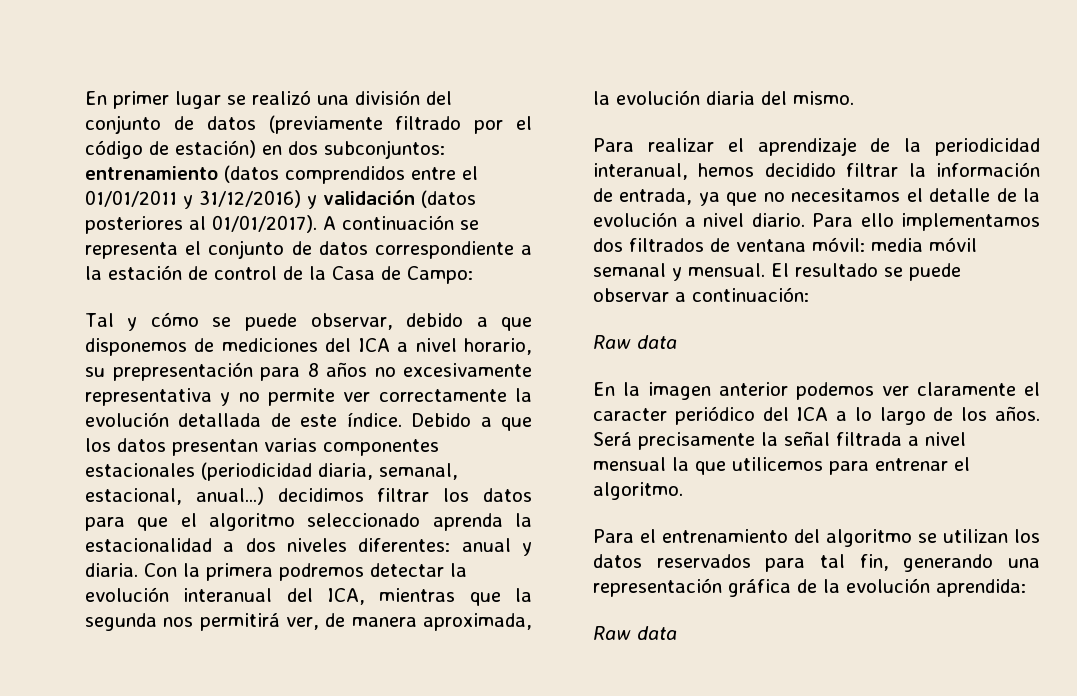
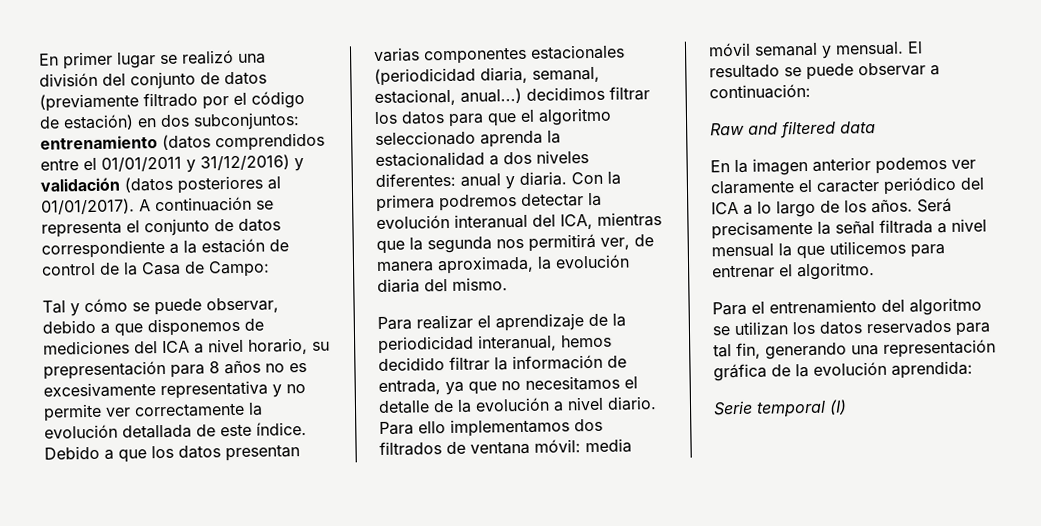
- Tal y cómo se puede observar, debido a que disponemos de mediciones del ICA a nivel horario, su prepresentación para 8 años no excesivamente representativa y no permite ver correctamente la evolución detallada de este índice.
+ Tal y cómo se puede observar, debido a que disponemos de mediciones del ICA a nivel horario, su prepresentación para 8 años no es excesivamente representativa y no permite ver correctamente la evolución detallada de este índice.
  El resultado se puede observar a continuación:
- Raw data
+ Raw and filtered data
  Para el entrenamiento del algoritmo se utilizan los datos reservados para tal fin, generando una representación gráfica de la evolución aprendida:
- Raw data
+ Serie temporal (I)

